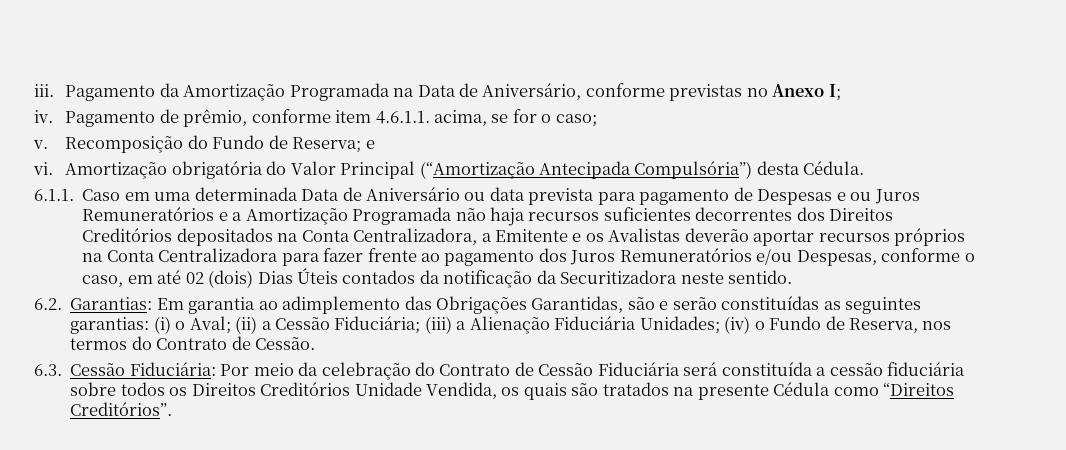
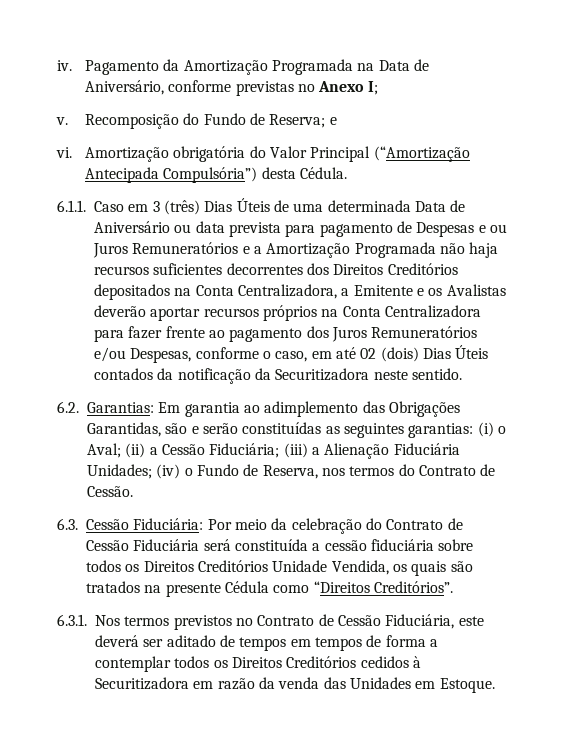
- iii.
+ iv.
- iv. Pagamento de prêmio, conforme item 4.6.1.1. acima, se for o caso;
- 6.1.1. Caso em uma determinada Data de Aniversário ou data prevista para pagamento de Despesas e ou Juros Remuneratórios e a Amortização Programada não haja recursos suficientes decorrentes dos Direitos Creditórios depositados na Conta Centralizadora, a Emitente e os Avalistas deverão aportar recursos próprios na Conta Centralizadora para fazer frente ao pagamento dos Juros Remuneratórios e/ou Despesas, conforme o caso, em até 02 (dois) Dias Úteis contados da notificação da Securitizadora neste sentido.
+ 6.1.1. Caso em 3 (três) Dias Úteis de uma determinada Data de Aniversário ou data prevista para pagamento de Despesas e ou Juros Remuneratórios e a Amortização Programada não haja recursos suficientes decorrentes dos Direitos Creditórios depositados na Conta Centralizadora, a Emitente e os Avalistas deverão aportar recursos próprios na Conta Centralizadora para fazer frente ao pagamento dos Juros Remuneratórios e/ou Despesas, conforme o caso, em até 02 (dois) Dias Úteis contados da notificação da Securitizadora neste sentido.
+ 6.3.1. Nos termos previstos no Contrato de Cessão Fiduciária, este deverá ser aditado de tempos em tempos de forma a contemplar todos os Direitos Creditórios cedidos à Securitizadora em razão da venda das Unidades em Estoque.

